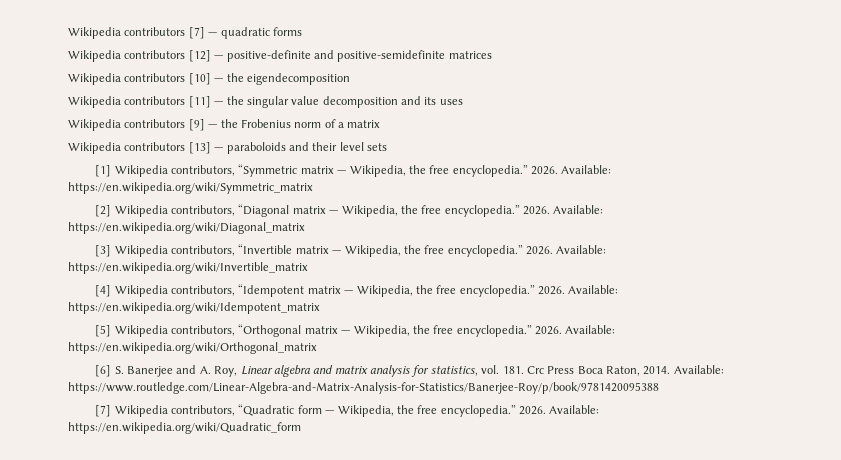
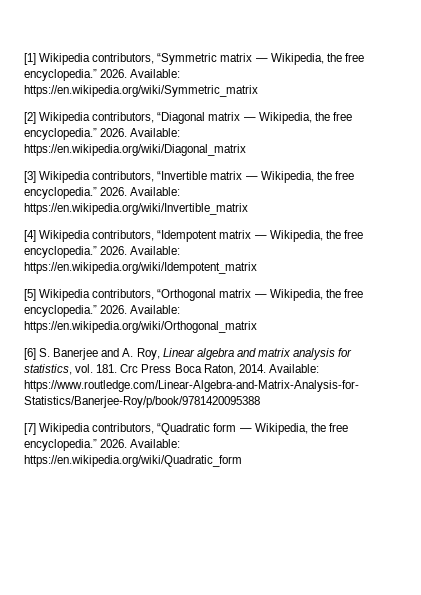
- Wikipedia contributors [7] — quadratic forms
- Wikipedia contributors [12] — positive-definite and positive-semidefinite matrices
- Wikipedia contributors [10] — the eigendecomposition
- Wikipedia contributors [11] — the singular value decomposition and its uses
- Wikipedia contributors [9] — the Frobenius norm of a matrix
- Wikipedia contributors [13] — paraboloids and their level sets

